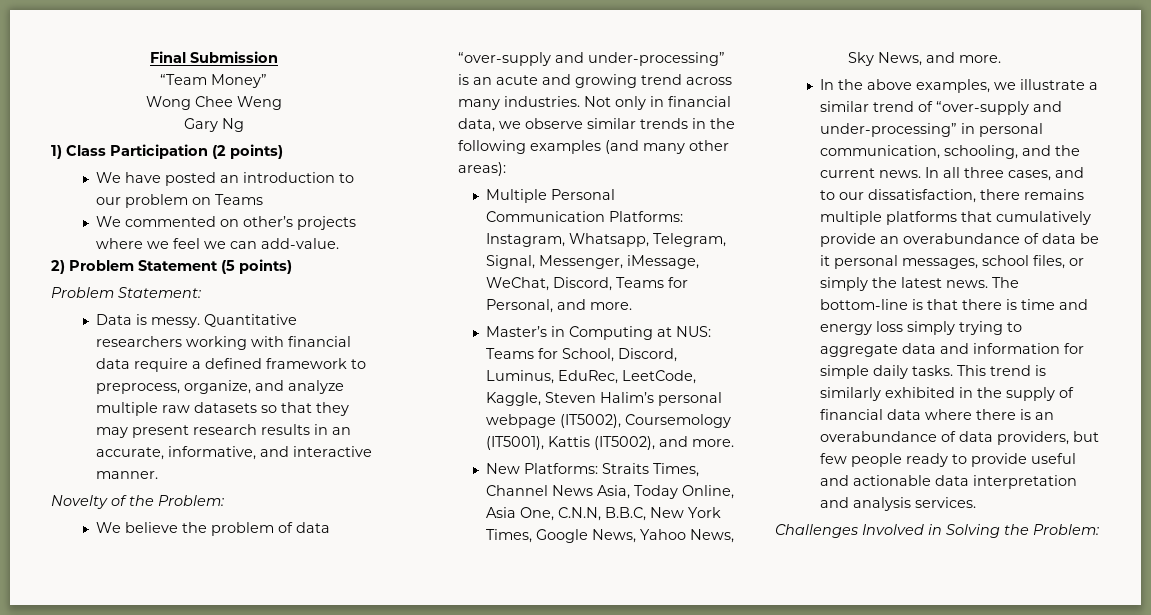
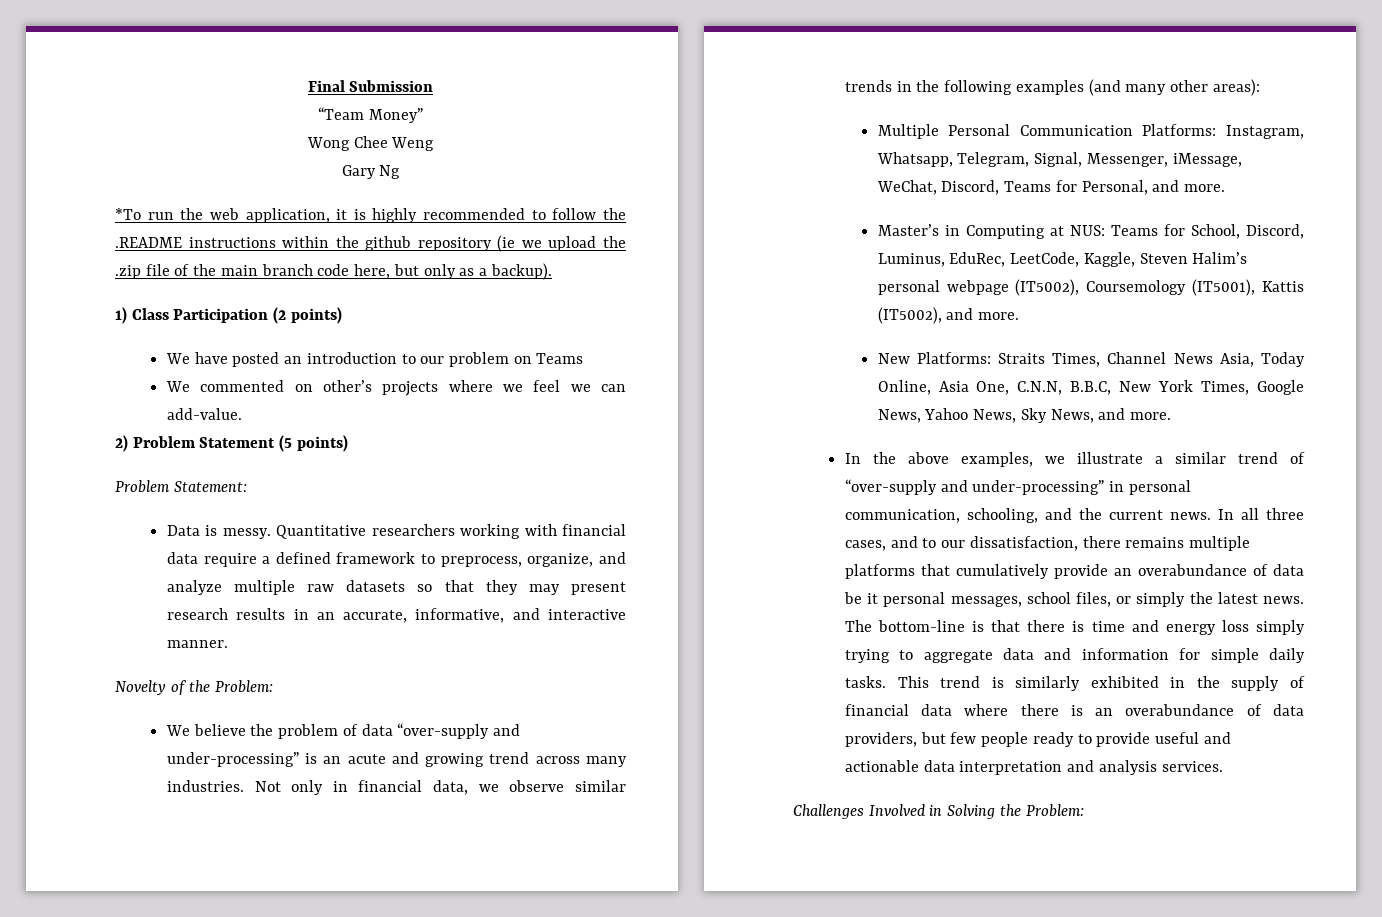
+ *To run the web application, it is highly recommended to follow the .README instructions within the github repository (ie we upload the .zip file of the main branch code here, but only as a backup).

